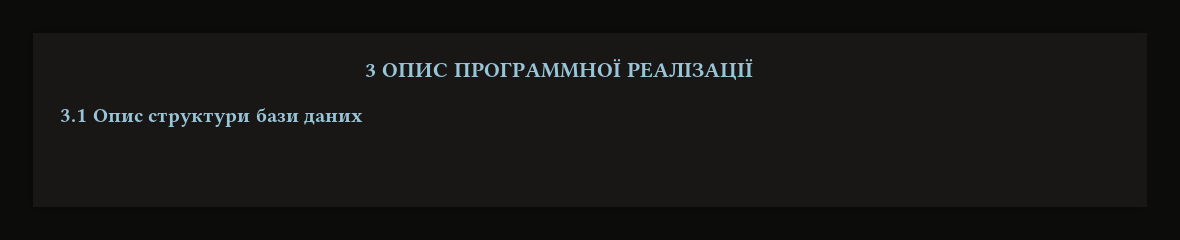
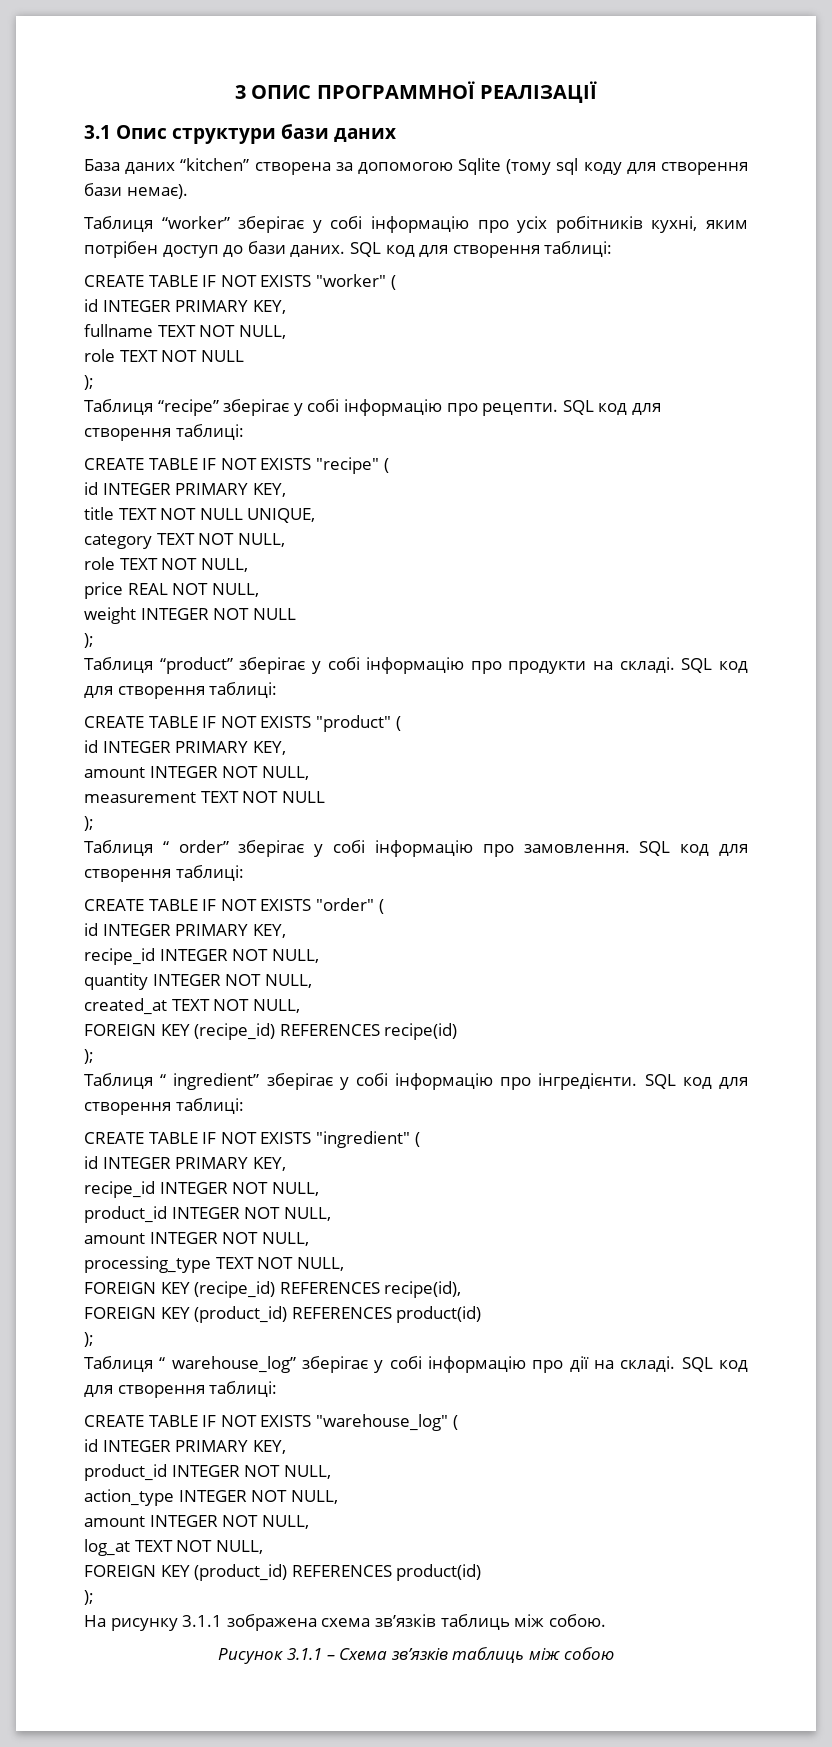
+ База даних “kitchen” створена за допомогою Sqlite (тому sql коду для створення бази немає).
+ Таблиця “worker” зберігає у собі інформацію про усіх робітників кухні, яким потрібен доступ до бази даних. SQL код для створення таблиці:
+ CREATE TABLE IF NOT EXISTS "worker" (
+ id INTEGER PRIMARY KEY,
+ fullname TEXT NOT NULL,
+ role TEXT NOT NULL
+ );
+ Таблиця “recipe” зберігає у собі інформацію про рецепти. SQL код для створення таблиці:
+ CREATE TABLE IF NOT EXISTS "recipe" (
+ id INTEGER PRIMARY KEY,
+ title TEXT NOT NULL UNIQUE,
+ category TEXT NOT NULL,
+ role TEXT NOT NULL,
+ price REAL NOT NULL,
+ weight INTEGER NOT NULL
+ );
+ Таблиця “product” зберігає у собі інформацію про продукти на складі. SQL код для створення таблиці:
+ CREATE TABLE IF NOT EXISTS "product" (
+ id INTEGER PRIMARY KEY,
+ amount INTEGER NOT NULL,
+ measurement TEXT NOT NULL
+ );
+ Таблиця “ order” зберігає у собі інформацію про замовлення. SQL код для створення таблиці:
+ CREATE TABLE IF NOT EXISTS "order" (
+ id INTEGER PRIMARY KEY,
+ recipe_id INTEGER NOT NULL,
+ quantity INTEGER NOT NULL,
+ created_at TEXT NOT NULL,
+ FOREIGN KEY (recipe_id) REFERENCES recipe(id)
+ );
+ Таблиця “ ingredient” зберігає у собі інформацію про інгредієнти. SQL код для створення таблиці:
+ CREATE TABLE IF NOT EXISTS "ingredient" (
+ id INTEGER PRIMARY KEY,
+ recipe_id INTEGER NOT NULL,
+ product_id INTEGER NOT NULL,
+ amount INTEGER NOT NULL,
+ processing_type TEXT NOT NULL,
+ FOREIGN KEY (recipe_id) REFERENCES recipe(id),
+ FOREIGN KEY (product_id) REFERENCES product(id)
+ );
+ Таблиця “ warehouse_log” зберігає у собі інформацію про дії на складі. SQL код для створення таблиці:
+ CREATE TABLE IF NOT EXISTS "warehouse_log" (
+ id INTEGER PRIMARY KEY,
+ product_id INTEGER NOT NULL,
+ action_type INTEGER NOT NULL,
+ amount INTEGER NOT NULL,
+ log_at TEXT NOT NULL,
+ FOREIGN KEY (product_id) REFERENCES product(id)
+ );
+ На рисунку 3.1.1 зображена схема зв’язків таблиць між собою.
+ Рисунок 3.1.1 – Схема зв’язків таблиць між собою

